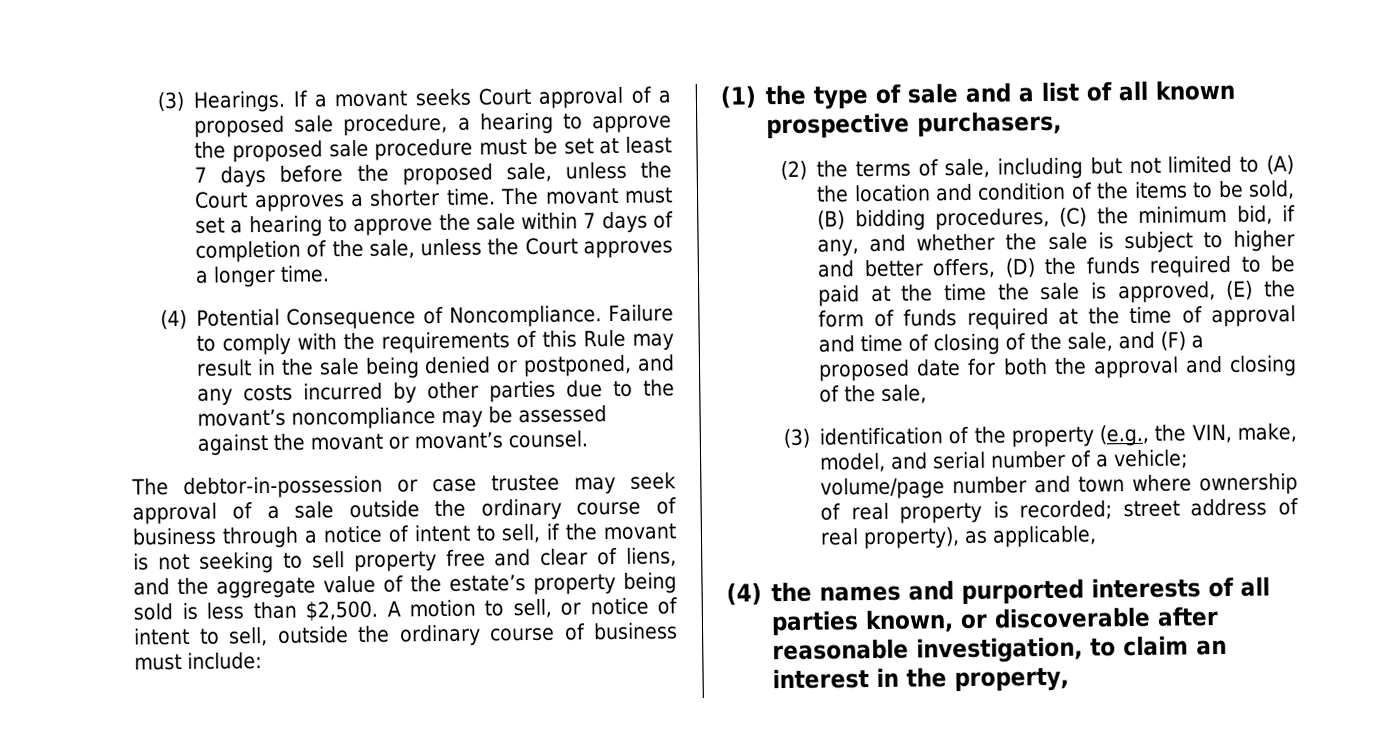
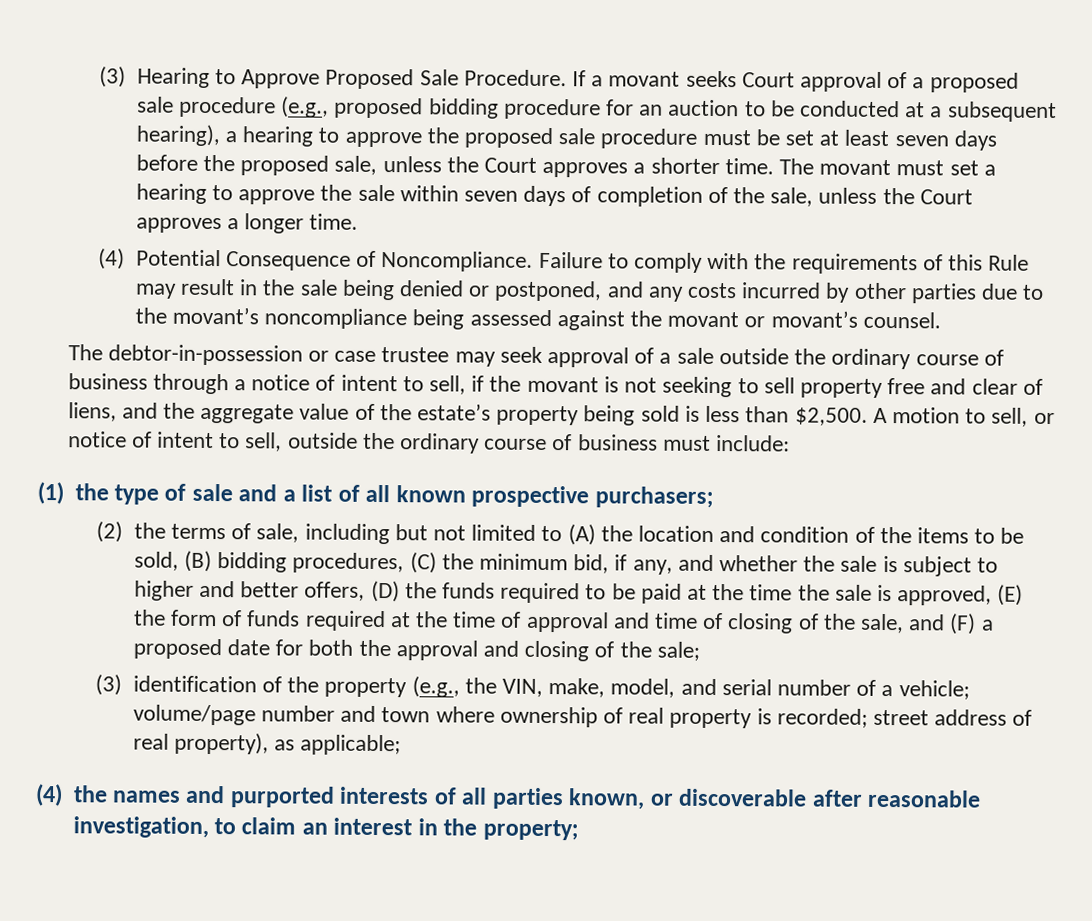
- (3) Hearings.
+ (3) Hearing to Approve Proposed Sale Procedure.
- If a movant seeks Court approval of a proposed sale procedure, a hearing to approve the proposed sale procedure must be set at least 7 days before the proposed sale, unless the Court approves a shorter time.
+ If a movant seeks Court approval of a proposed sale procedure (e.g., proposed bidding procedure for an auction to be conducted at a subsequent hearing), a hearing to approve the proposed sale procedure must be set at least seven days before the proposed sale, unless the Court approves a shorter time.
- The movant must set a hearing to approve the sale within 7 days of completion of the sale, unless the Court approves a longer time.
+ The movant must set a hearing to approve the sale within seven days of completion of the sale, unless the Court approves a longer time.
- Failure to comply with the requirements of this Rule may result in the sale being denied or postponed, and any costs incurred by other parties due to the movant’s noncompliance may be assessed against the movant or movant’s counsel.
+ Failure to comply with the requirements of this Rule may result in the sale being denied or postponed, and any costs incurred by other parties due to the movant’s noncompliance being assessed against the movant or movant’s counsel.
- (1) the type of sale and a list of all known prospective purchasers,
+ (1) the type of sale and a list of all known prospective purchasers;
- (2) the terms of sale, including but not limited to (A) the location and condition of the items to be sold, (B) bidding procedures, (C) the minimum bid, if any, and whether the sale is subject to higher and better offers, (D) the funds required to be paid at the time the sale is approved, (E) the form of funds required at the time of approval and time of closing of the sale, and (F) a proposed date for both the approval and closing of the sale,
+ (2) the terms of sale, including but not limited to (A) the location and condition of the items to be sold, (B) bidding procedures, (C) the minimum bid, if any, and whether the sale is subject to higher and better offers, (D) the funds required to be paid at the time the sale is approved, (E) the form of funds required at the time of approval and time of closing of the sale, and (F) a proposed date for both the approval and closing of the sale;
- (3) identification of the property (e.g., the VIN, make, model, and serial number of a vehicle; volume/page number and town where ownership of real property is recorded; street address of real property), as applicable,
+ (3) identification of the property (e.g., the VIN, make, model, and serial number of a vehicle; volume/page number and town where ownership of real property is recorded; street address of real property), as applicable;
- (4) the names and purported interests of all parties known, or discoverable after reasonable investigation, to claim an interest in the property,
+ (4) the names and purported interests of all parties known, or discoverable after reasonable investigation, to claim an interest in the property;

